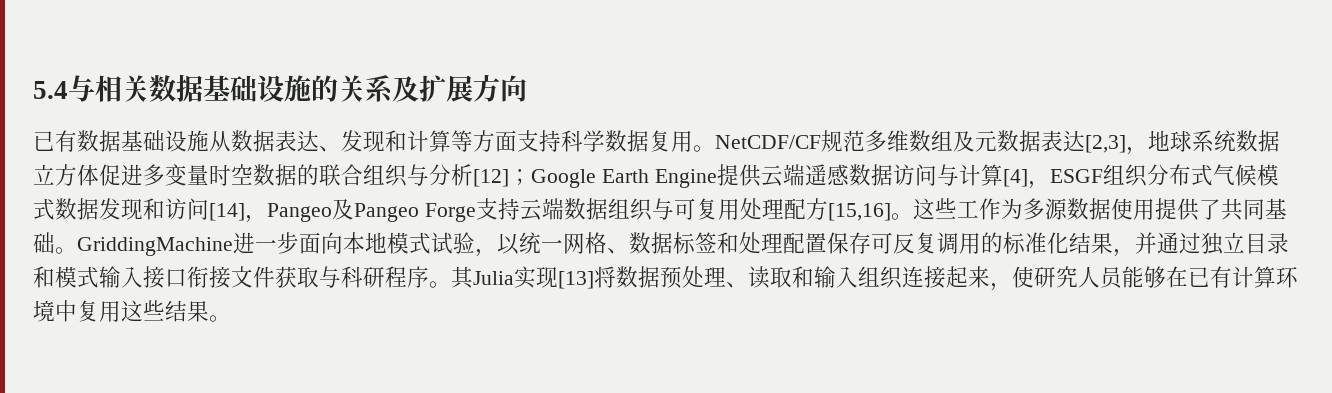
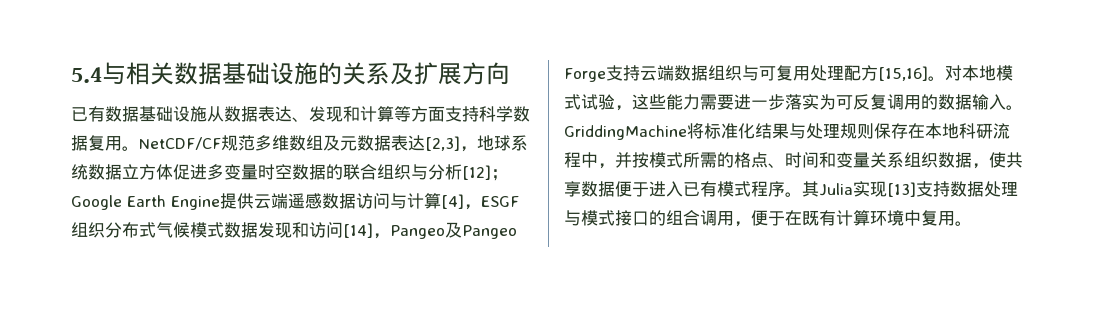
- 这些工作为多源数据使用提供了共同基础。GriddingMachine进一步面向本地模式试验，以统一网格、数据标签和处理配置保存可反复调用的标准化结果，并通过独立目录和模式输入接口衔接文件获取与科研程序。
+ 对本地模式试验，这些能力需要进一步落实为可反复调用的数据输入。GriddingMachine将标准化结果与处理规则保存在本地科研流程中，并按模式所需的格点、时间和变量关系组织数据，使共享数据便于进入已有模式程序。
- 其Julia实现[13]将数据预处理、读取和输入组织连接起来，使研究人员能够在已有计算环境中复用这些结果。
+ 其Julia实现[13]支持数据处理与模式接口的组合调用，便于在既有计算环境中复用。

